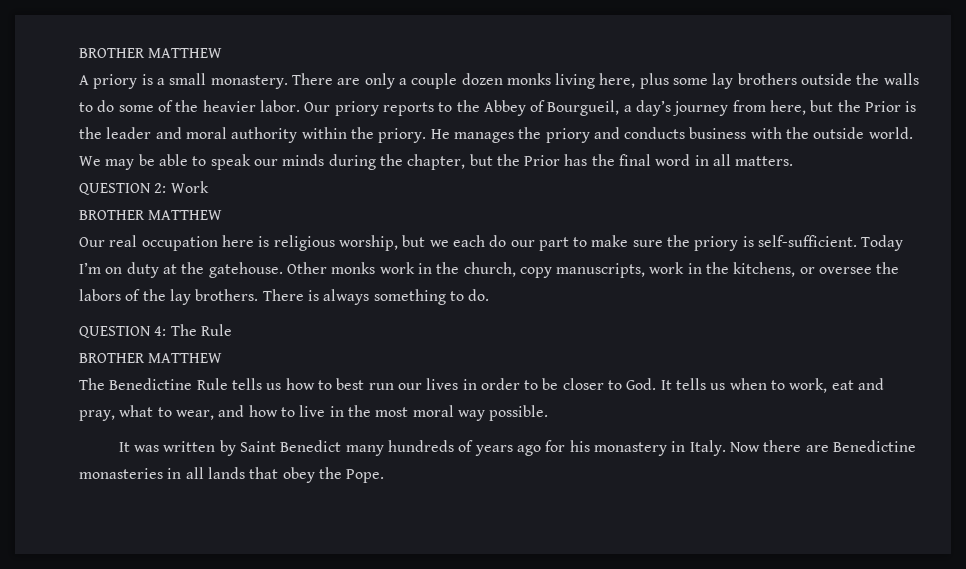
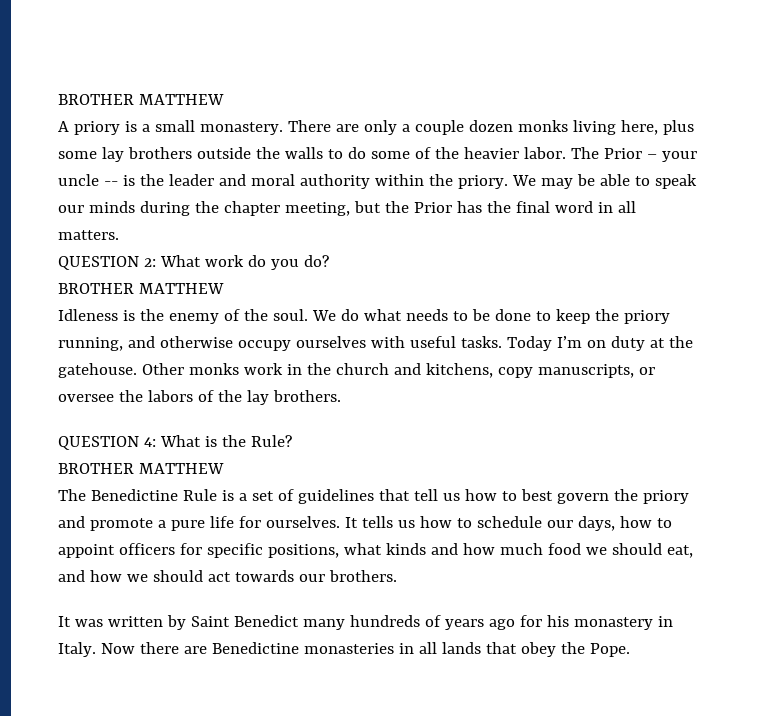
- Our priory reports to the Abbey of Bourgueil, a day’s journey from here, but the Prior is the leader and moral authority within the priory.
+ The Prior – your uncle -- is the leader and moral authority within the priory.
- He manages the priory and conducts business with the outside world.
- We may be able to speak our minds during the chapter, but the Prior has the final word in all matters.
+ We may be able to speak our minds during the chapter meeting, but the Prior has the final word in all matters.
- QUESTION 2: Work
+ QUESTION 2: What work do you do?
  BROTHER MATTHEW
- Our real occupation here is religious worship, but we each do our part to make sure the priory is self-sufficient.
+ Idleness is the enemy of the soul. We do what needs to be done to keep the priory running, and otherwise occupy ourselves with useful tasks.
- Other monks work in the church, copy manuscripts, work in the kitchens, or oversee the labors of the lay brothers. There is always something to do.
- QUESTION 4: The Rule
+ Other monks work in the church and kitchens, copy manuscripts, or oversee the labors of the lay brothers.
+ QUESTION 4: What is the Rule?
- The Benedictine Rule tells us how to best run our lives in order to be closer to God. It tells us when to work, eat and pray, what to wear, and how to live in the most moral way possible.
+ The Benedictine Rule is a set of guidelines that tell us how to best govern the priory and promote a pure life for ourselves. It tells us how to schedule our days, how to appoint officers for specific positions, what kinds and how much food we should eat, and how we should act towards our brothers.

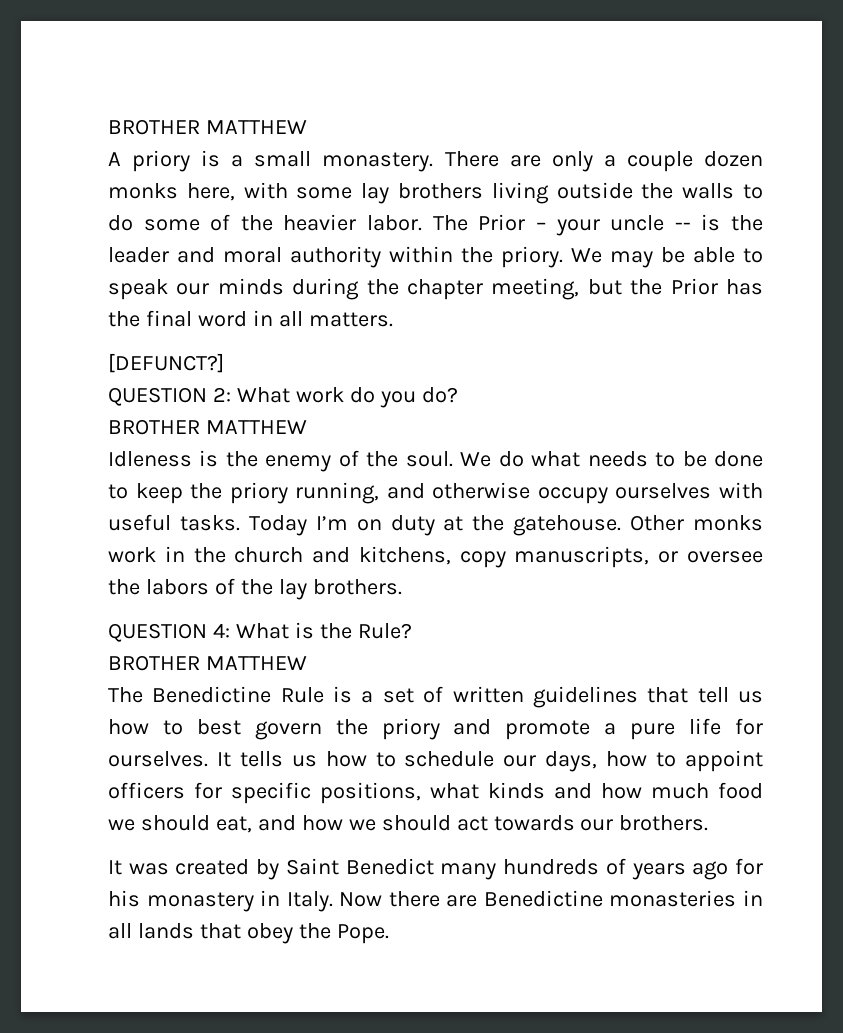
- There are only a couple dozen monks living here, plus some lay brothers outside the walls to do some of the heavier labor.
+ There are only a couple dozen monks here, with some lay brothers living outside the walls to do some of the heavier labor.
+ [DEFUNCT?]
- The Benedictine Rule is a set of guidelines that tell us how to best govern the priory and promote a pure life for ourselves.
+ The Benedictine Rule is a set of written guidelines that tell us how to best govern the priory and promote a pure life for ourselves.
- It was written by Saint Benedict many hundreds of years ago for his monastery in Italy.
+ It was created by Saint Benedict many hundreds of years ago for his monastery in Italy.

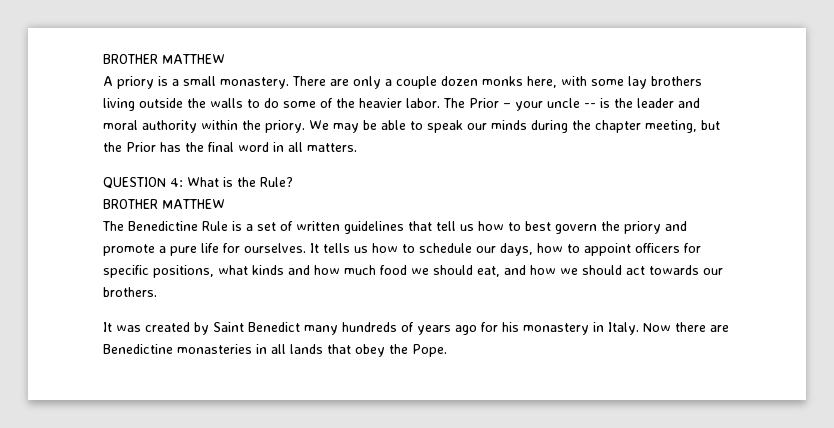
- [DEFUNCT?]
- QUESTION 2: What work do you do?
- BROTHER MATTHEW
- Idleness is the enemy of the soul. We do what needs to be done to keep the priory running, and otherwise occupy ourselves with useful tasks. Today I’m on duty at the gatehouse. Other monks work in the church and kitchens, copy manuscripts, or oversee the labors of the lay brothers.

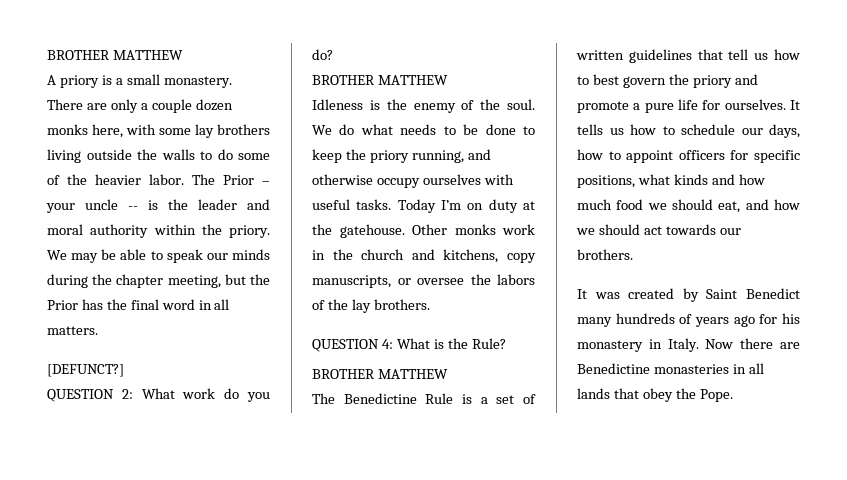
+ [DEFUNCT?]
+ QUESTION 2: What work do you do?
+ BROTHER MATTHEW
+ Idleness is the enemy of the soul. We do what needs to be done to keep the priory running, and otherwise occupy ourselves with useful tasks. Today I’m on duty at the gatehouse. Other monks work in the church and kitchens, copy manuscripts, or oversee the labors of the lay brothers.

